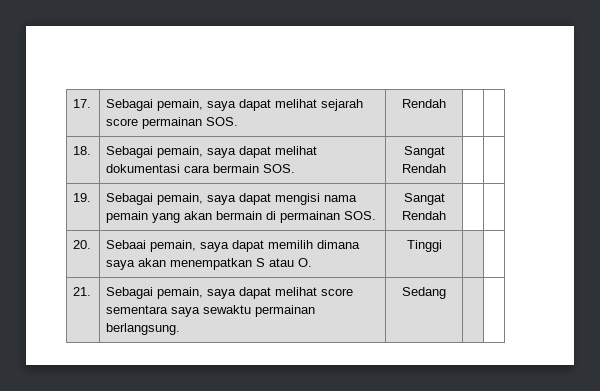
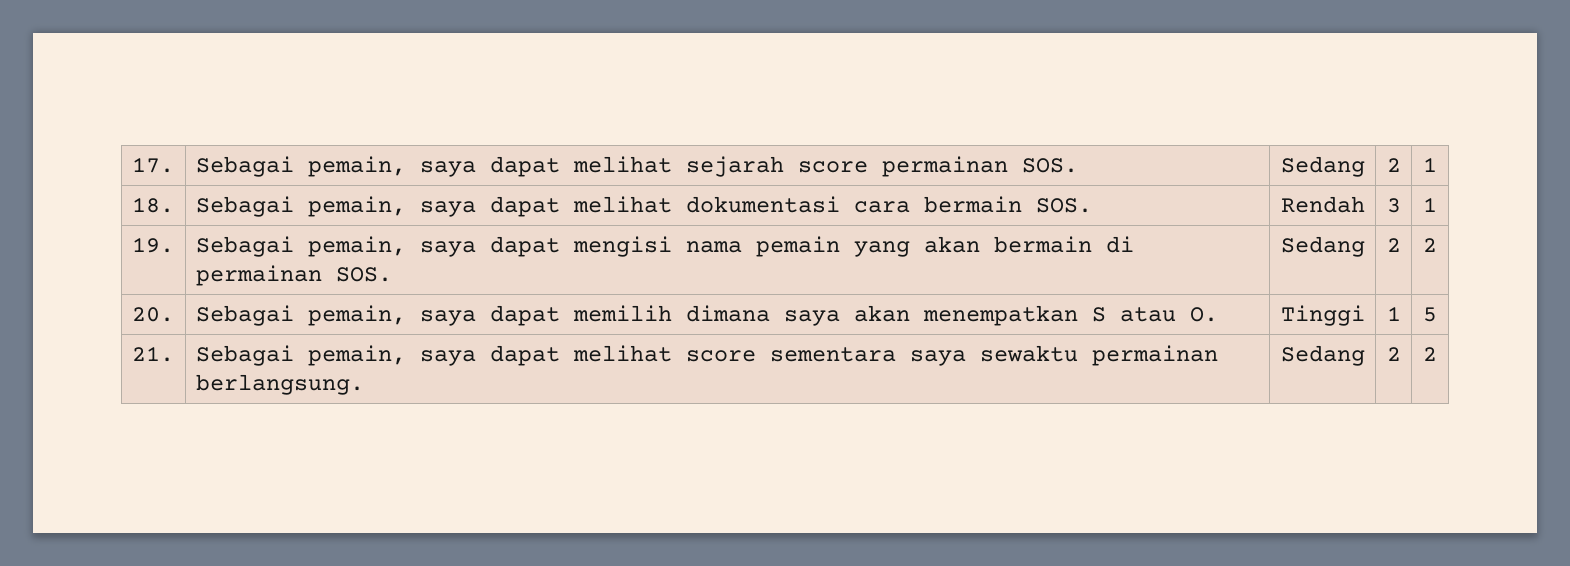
- 17. | Sebagai pemain, saya dapat melihat sejarah score permainan SOS. | Rendah | |
+ 17. | Sebagai pemain, saya dapat melihat sejarah score permainan SOS. | Sedang | 2 | 1
- 18. | Sebagai pemain, saya dapat melihat dokumentasi cara bermain SOS. | Sangat Rendah | |
+ 18. | Sebagai pemain, saya dapat melihat dokumentasi cara bermain SOS. | Rendah | 3 | 1
- 19. | Sebagai pemain, saya dapat mengisi nama pemain yang akan bermain di permainan SOS. | Sangat Rendah | |
+ 19. | Sebagai pemain, saya dapat mengisi nama pemain yang akan bermain di permainan SOS. | Sedang | 2 | 2
- 20. | Sebaai pemain, saya dapat memilih dimana saya akan menempatkan S atau O. | Tinggi | |
+ 20. | Sebagai pemain, saya dapat memilih dimana saya akan menempatkan S atau O. | Tinggi | 1 | 5
- 21. | Sebagai pemain, saya dapat melihat score sementara saya sewaktu permainan berlangsung. | Sedang | |
+ 21. | Sebagai pemain, saya dapat melihat score sementara saya sewaktu permainan berlangsung. | Sedang | 2 | 2

